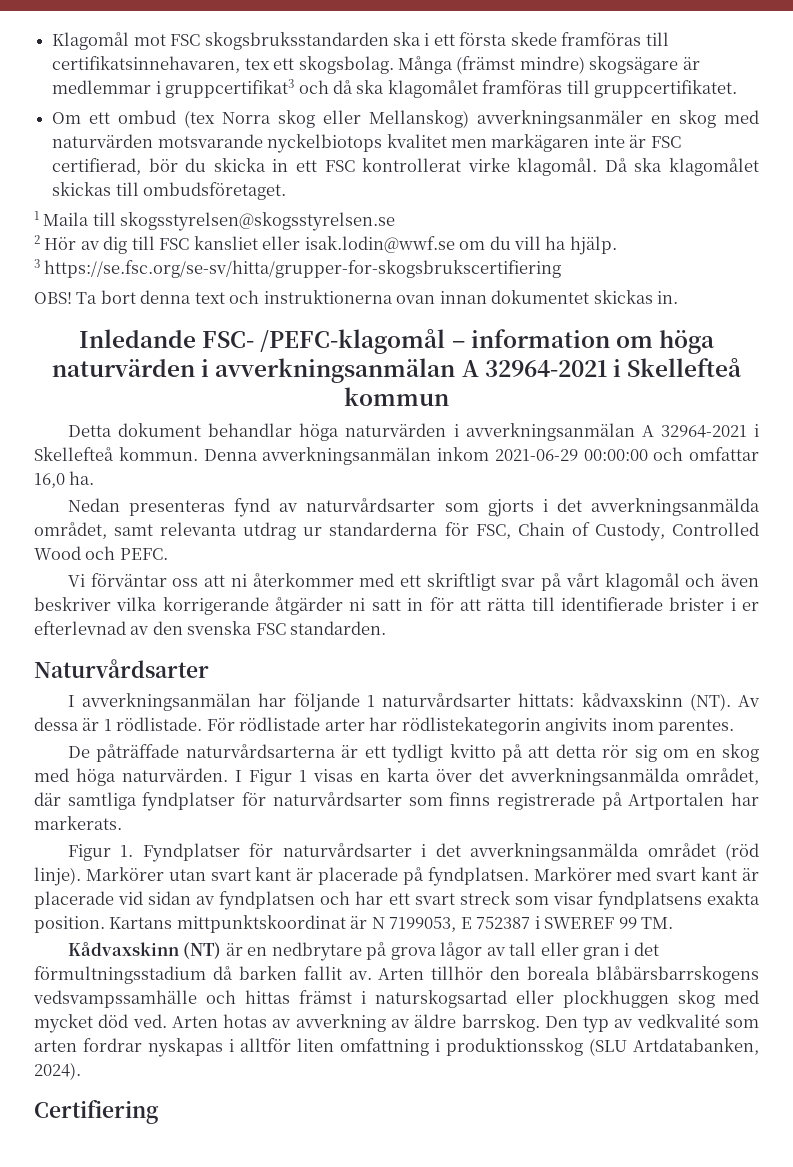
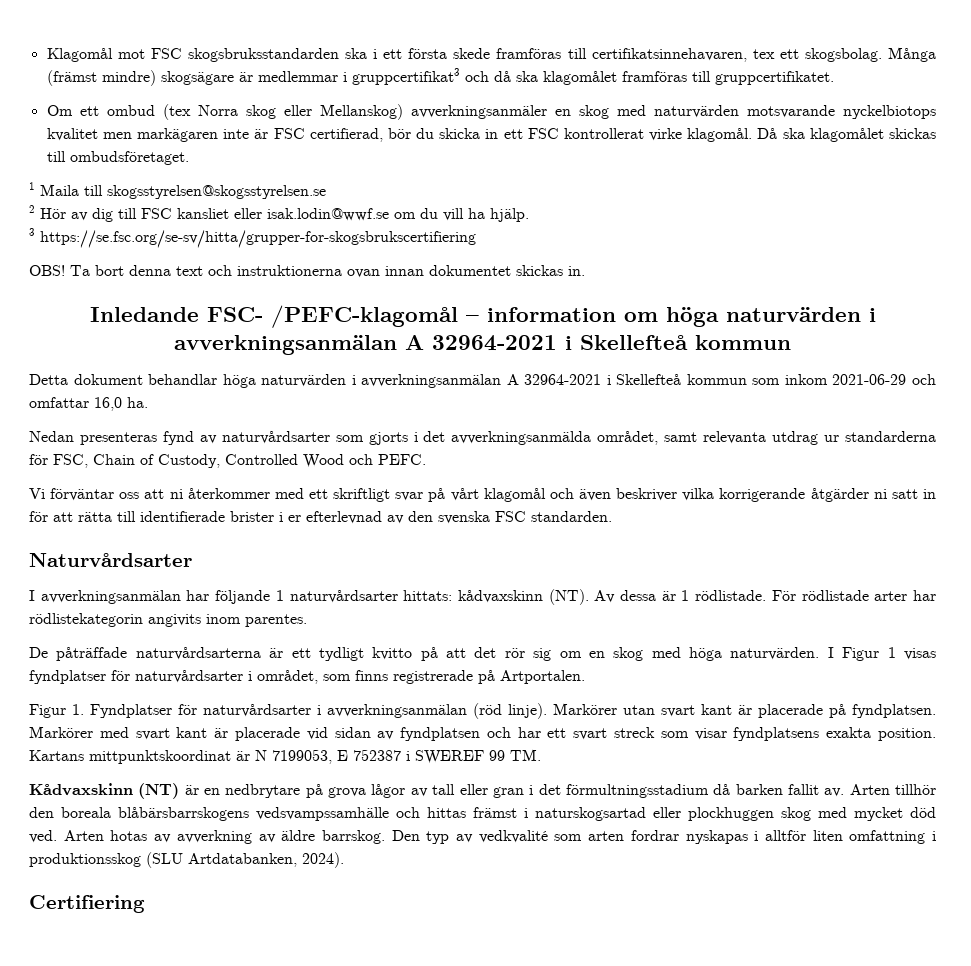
- Detta dokument behandlar höga naturvärden i avverkningsanmälan A 32964-2021 i Skellefteå kommun. Denna avverkningsanmälan inkom 2021-06-29 00:00:00 och omfattar 16,0 ha.
+ Detta dokument behandlar höga naturvärden i avverkningsanmälan A 32964-2021 i Skellefteå kommun som inkom 2021-06-29 och omfattar 16,0 ha.
- De påträffade naturvårdsarterna är ett tydligt kvitto på att detta rör sig om en skog med höga naturvärden.
+ De påträffade naturvårdsarterna är ett tydligt kvitto på att det rör sig om en skog med höga naturvärden.
- I Figur 1 visas en karta över det avverkningsanmälda området, där samtliga fyndplatser för naturvårdsarter som finns registrerade på Artportalen har markerats.
+ I Figur 1 visas fyndplatser för naturvårdsarter i området, som finns registrerade på Artportalen.
- Figur 1. Fyndplatser för naturvårdsarter i det avverkningsanmälda området (röd linje).
+ Figur 1. Fyndplatser för naturvårdsarter i avverkningsanmälan (röd linje).

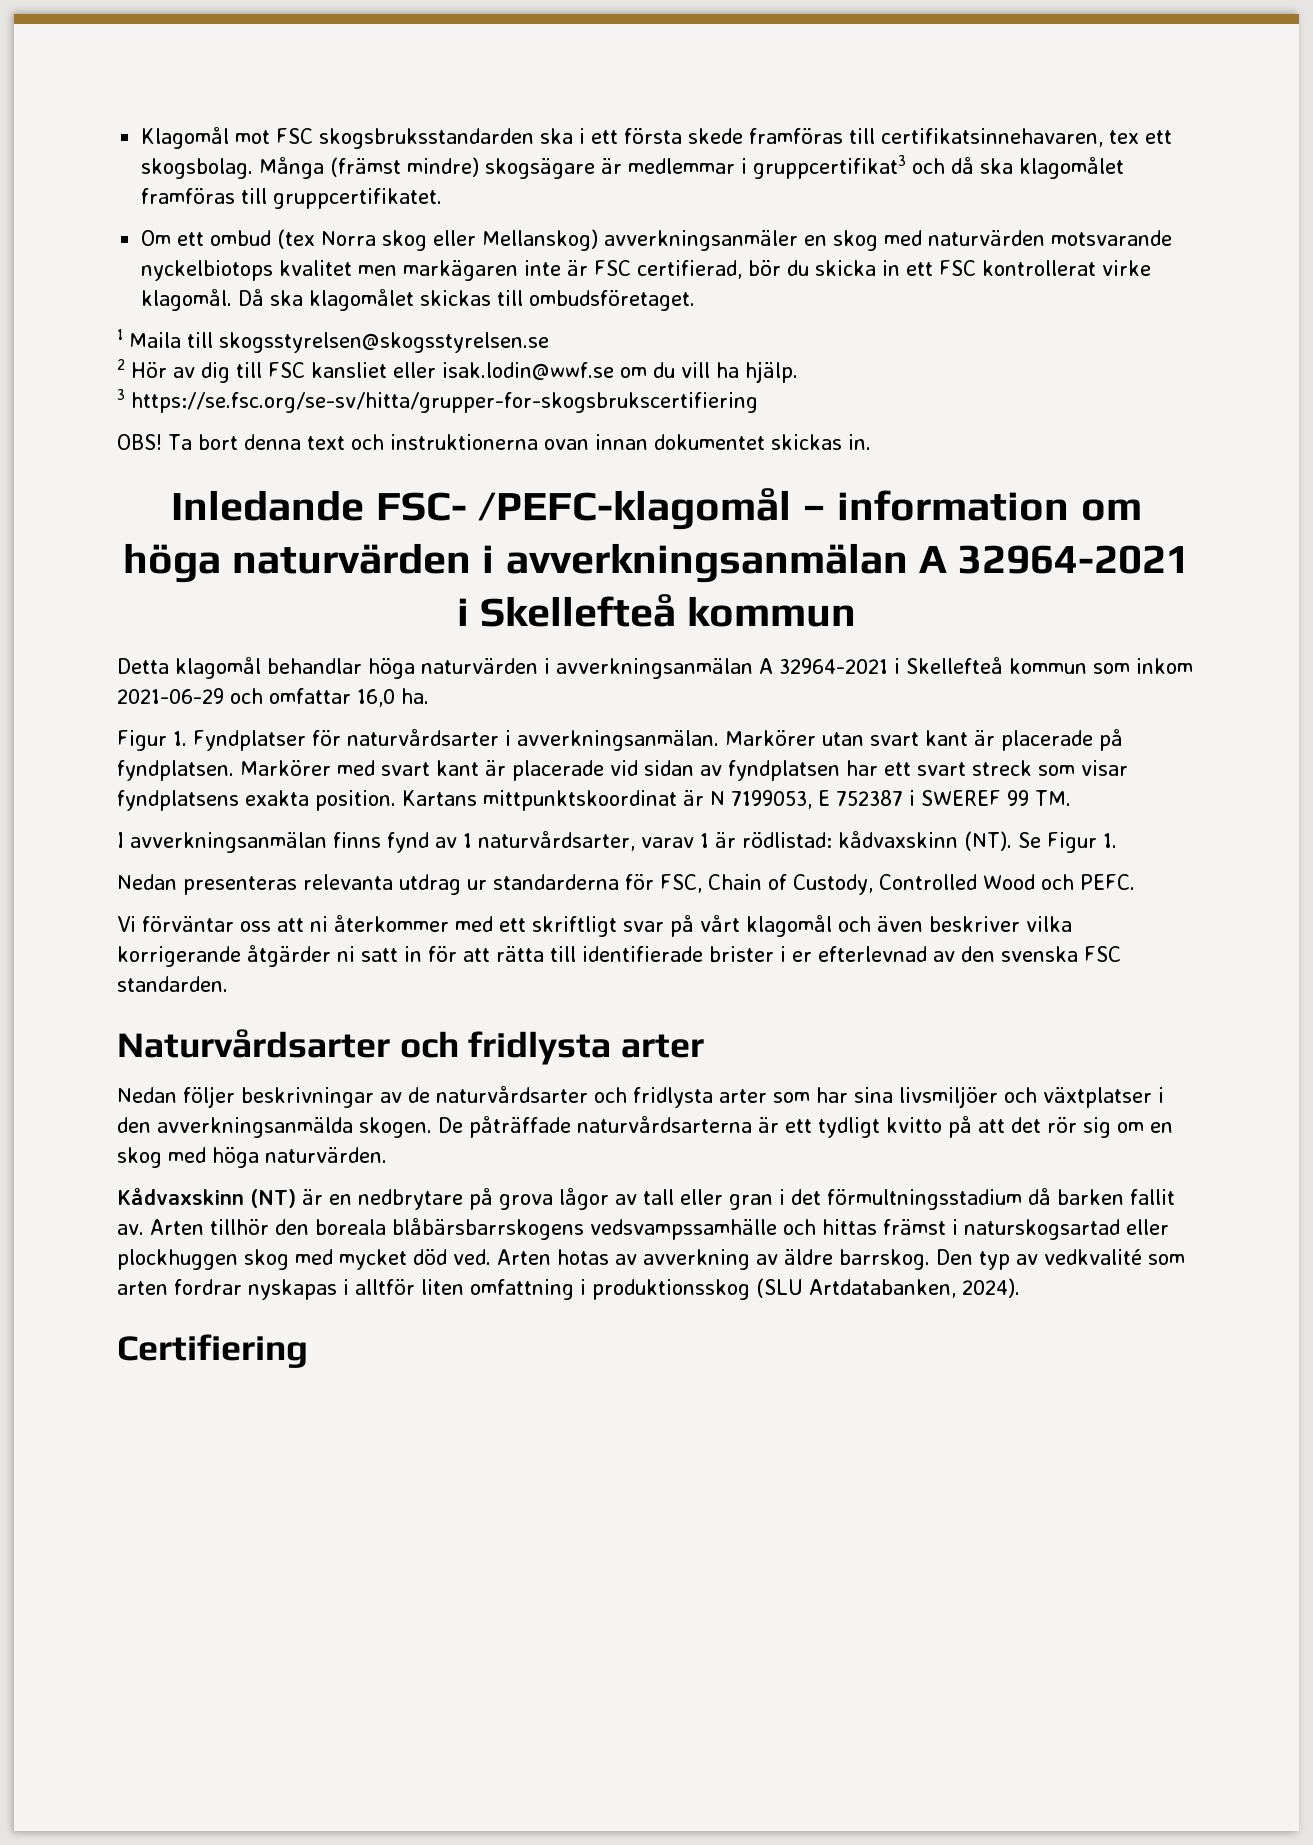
- Detta dokument behandlar höga naturvärden i avverkningsanmälan A 32964-2021 i Skellefteå kommun som inkom 2021-06-29 och omfattar 16,0 ha.
+ Detta klagomål behandlar höga naturvärden i avverkningsanmälan A 32964-2021 i Skellefteå kommun som inkom 2021-06-29 och omfattar 16,0 ha.
- Nedan presenteras fynd av naturvårdsarter som gjorts i det avverkningsanmälda området, samt relevanta utdrag ur standarderna för FSC, Chain of Custody, Controlled Wood och PEFC.
+ Figur 1. Fyndplatser för naturvårdsarter i avverkningsanmälan. Markörer utan svart kant är placerade på fyndplatsen. Markörer med svart kant är placerade vid sidan av fyndplatsen har ett svart streck som visar fyndplatsens exakta position. Kartans mittpunktskoordinat är N 7199053, E 752387 i SWEREF 99 TM.
+ I avverkningsanmälan finns fynd av 1 naturvårdsarter, varav 1 är rödlistad: kådvaxskinn (NT). Se Figur 1.
+ Nedan presenteras relevanta utdrag ur standarderna för FSC, Chain of Custody, Controlled Wood och PEFC.
- Naturvårdsarter
- I avverkningsanmälan har följande 1 naturvårdsarter hittats: kådvaxskinn (NT). Av dessa är 1 rödlistade. För rödlistade arter har rödlistekategorin angivits inom parentes.
- De påträffade naturvårdsarterna är ett tydligt kvitto på att det rör sig om en skog med höga naturvärden. I Figur 1 visas fyndplatser för naturvårdsarter i området, som finns registrerade på Artportalen.
- Figur 1. Fyndplatser för naturvårdsarter i avverkningsanmälan (röd linje). Markörer utan svart kant är placerade på fyndplatsen. Markörer med svart kant är placerade vid sidan av fyndplatsen och har ett svart streck som visar fyndplatsens exakta position. Kartans mittpunktskoordinat är N 7199053, E 752387 i SWEREF 99 TM.
+ Naturvårdsarter och fridlysta arter
+ Nedan följer beskrivningar av de naturvårdsarter och fridlysta arter som har sina livsmiljöer och växtplatser i den avverkningsanmälda skogen. De påträffade naturvårdsarterna är ett tydligt kvitto på att det rör sig om en skog med höga naturvärden.

